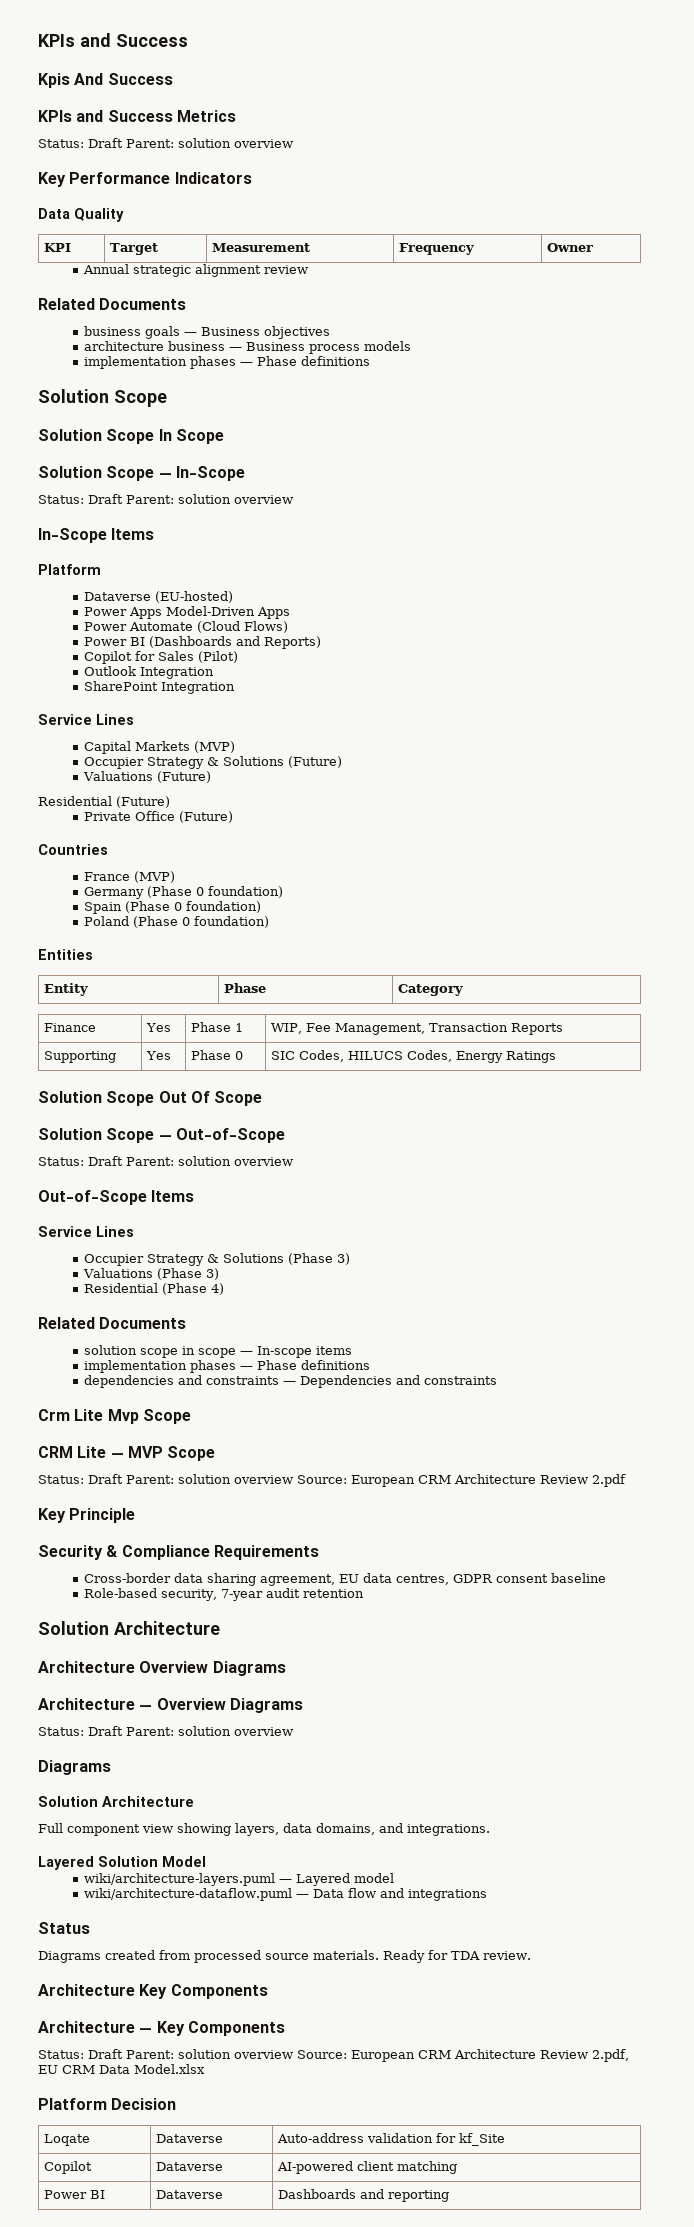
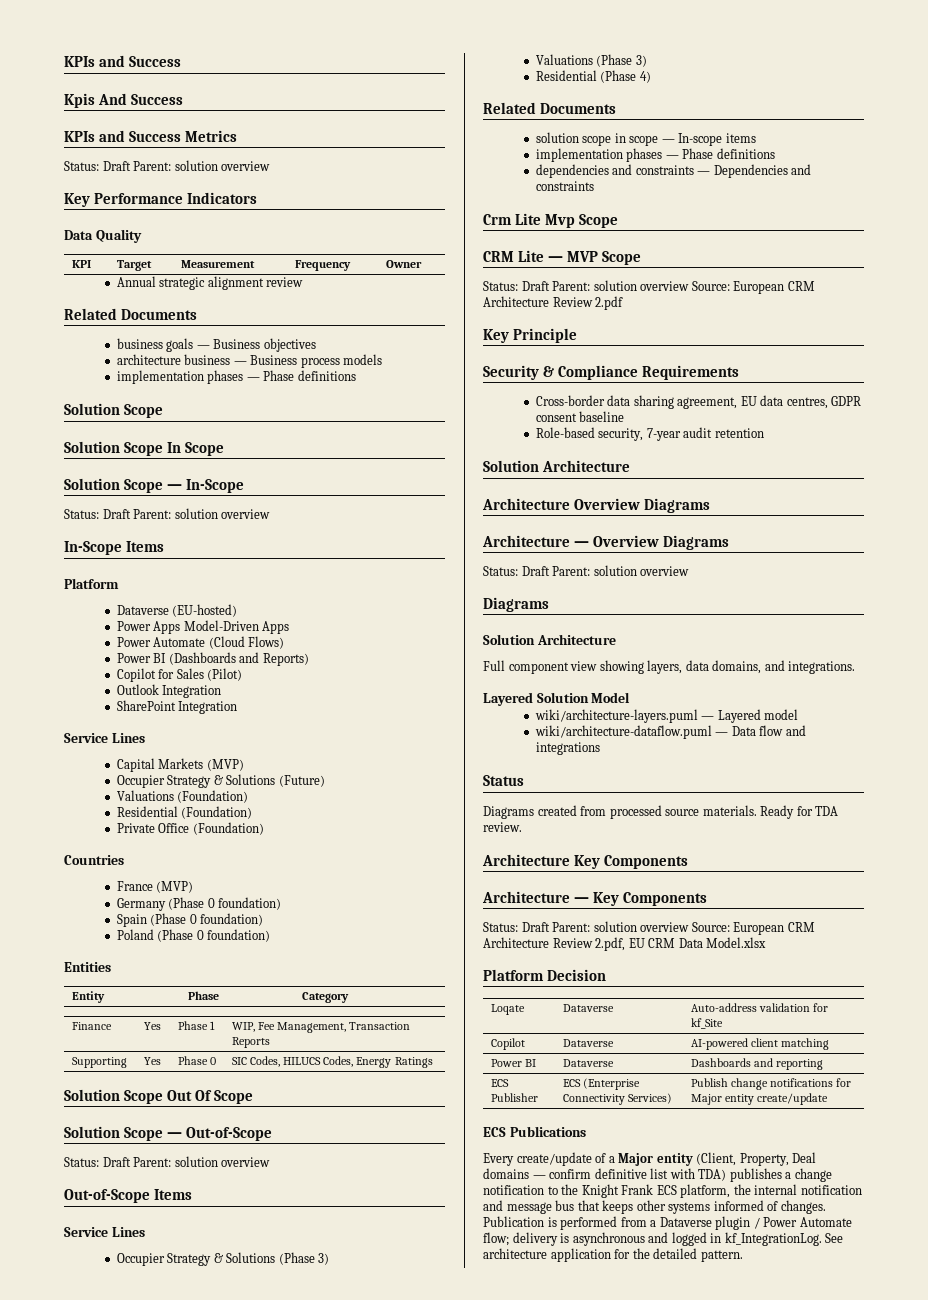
- Valuations (Future)
- Residential (Future)
+ Valuations (Foundation)
+ Residential (Foundation)
- Private Office (Future)
+ Private Office (Foundation)
+ ECS Publisher | ECS (Enterprise Connectivity Services) | Publish change notifications for Major entity create/update
+ ECS Publications
+ Every create/update of a Major entity (Client, Property, Deal domains — confirm definitive list with TDA) publishes a change notification to the Knight Frank ECS platform, the internal notification and message bus that keeps other systems informed of changes. Publication is performed from a Dataverse plugin / Power Automate flow; delivery is asynchronous and logged in kf_IntegrationLog. See architecture application for the detailed pattern.

